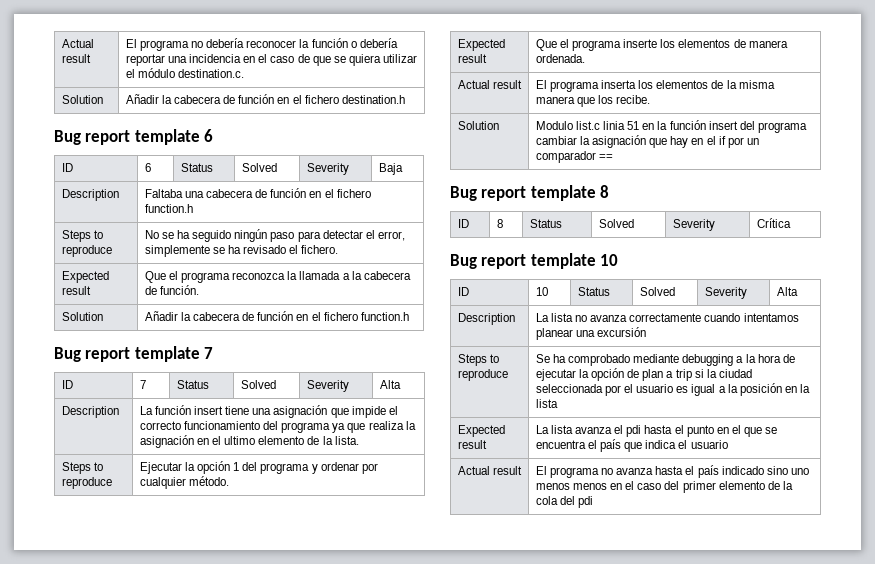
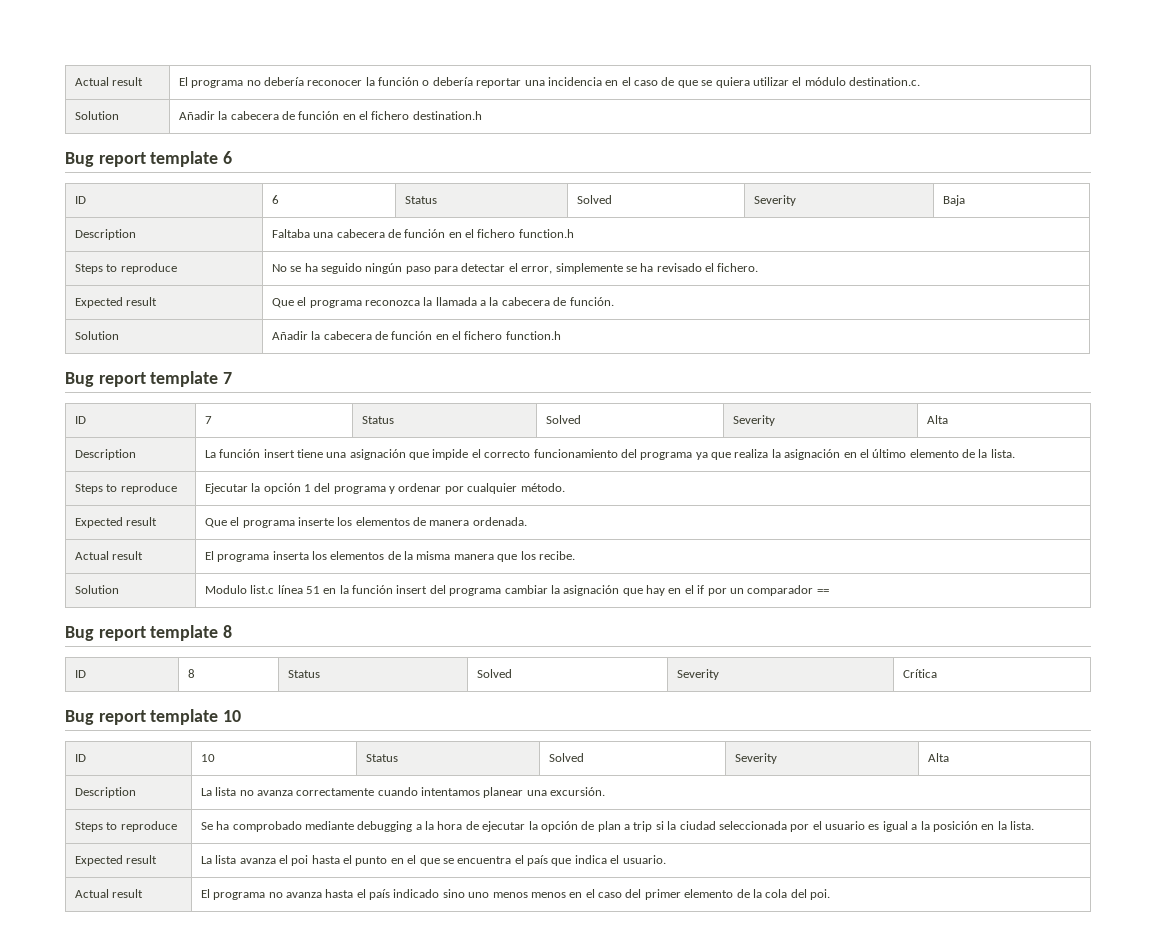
- Description | La función insert tiene una asignación que impide el correcto funcionamiento del programa ya que realiza la asignación en el ultimo elemento de la lista.
+ Description | La función insert tiene una asignación que impide el correcto funcionamiento del programa ya que realiza la asignación en el último elemento de la lista.
- Solution | Modulo list.c linia 51 en la función insert del programa cambiar la asignación que hay en el if por un comparador ==
+ Solution | Modulo list.c línea 51 en la función insert del programa cambiar la asignación que hay en el if por un comparador ==
- Description | La lista no avanza correctamente cuando intentamos planear una excursión
+ Description | La lista no avanza correctamente cuando intentamos planear una excursión.
- Steps to reproduce | Se ha comprobado mediante debugging a la hora de ejecutar la opción de plan a trip si la ciudad seleccionada por el usuario es igual a la posición en la lista
+ Steps to reproduce | Se ha comprobado mediante debugging a la hora de ejecutar la opción de plan a trip si la ciudad seleccionada por el usuario es igual a la posición en la lista.
- Expected result | La lista avanza el pdi hasta el punto en el que se encuentra el país que indica el usuario
+ Expected result | La lista avanza el poi hasta el punto en el que se encuentra el país que indica el usuario.
- Actual result | El programa no avanza hasta el país indicado sino uno menos menos en el caso del primer elemento de la cola del pdi
+ Actual result | El programa no avanza hasta el país indicado sino uno menos menos en el caso del primer elemento de la cola del poi.

